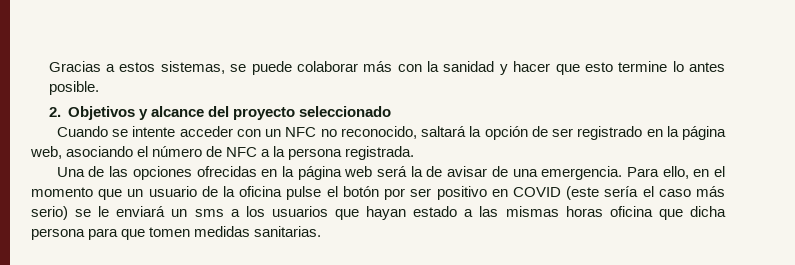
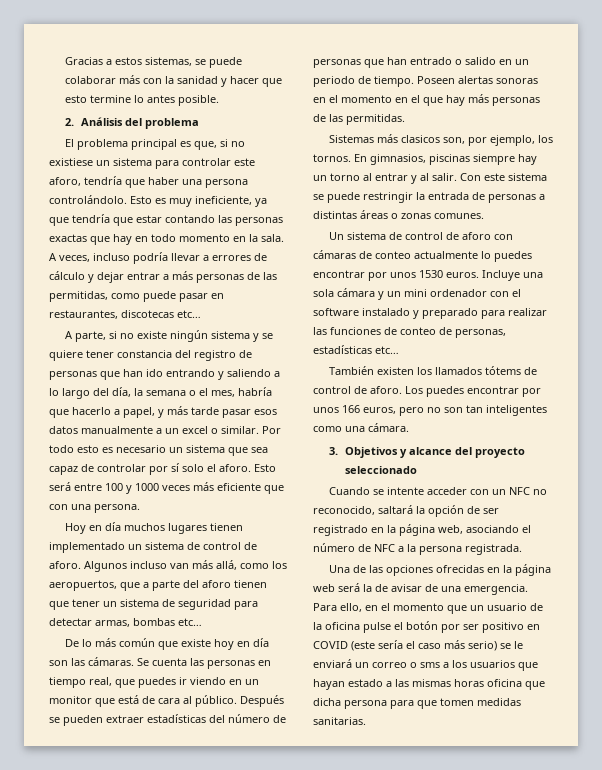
- 2. Objetivos y alcance del proyecto seleccionado
+ 2. Análisis del problema
+ El problema principal es que, si no existiese un sistema para controlar este aforo, tendría que haber una persona controlándolo. Esto es muy ineficiente, ya que tendría que estar contando las personas exactas que hay en todo momento en la sala. A veces, incluso podría llevar a errores de cálculo y dejar entrar a más personas de las permitidas, como puede pasar en restaurantes, discotecas etc…
+ A parte, si no existe ningún sistema y se quiere tener constancia del registro de personas que han ido entrando y saliendo a lo largo del día, la semana o el mes, habría que hacerlo a papel, y más tarde pasar esos datos manualmente a un excel o similar. Por todo esto es necesario un sistema que sea capaz de controlar por sí solo el aforo. Esto será entre 100 y 1000 veces más eficiente que con una persona.
+ Hoy en día muchos lugares tienen implementado un sistema de control de aforo. Algunos incluso van más allá, como los aeropuertos, que a parte del aforo tienen que tener un sistema de seguridad para detectar armas, bombas etc…
+ De lo más común que existe hoy en día son las cámaras. Se cuenta las personas en tiempo real, que puedes ir viendo en un monitor que está de cara al público. Después se pueden extraer estadísticas del número de personas que han entrado o salido en un periodo de tiempo. Poseen alertas sonoras en el momento en el que hay más personas de las permitidas.
+ Sistemas más clasicos son, por ejemplo, los tornos. En gimnasios, piscinas siempre hay un torno al entrar y al salir. Con este sistema se puede restringir la entrada de personas a distintas áreas o zonas comunes.
+ Un sistema de control de aforo con cámaras de conteo actualmente lo puedes encontrar por unos 1530 euros. Incluye una sola cámara y un mini ordenador con el software instalado y preparado para realizar las funciones de conteo de personas, estadísticas etc…
+ También existen los llamados tótems de control de aforo. Los puedes encontrar por unos 166 euros, pero no son tan inteligentes como una cámara.
+ 3. Objetivos y alcance del proyecto seleccionado
- Para ello, en el momento que un usuario de la oficina pulse el botón por ser positivo en COVID (este sería el caso más serio) se le enviará un sms a los usuarios que hayan estado a las mismas horas oficina que dicha persona para que tomen medidas sanitarias.
+ Para ello, en el momento que un usuario de la oficina pulse el botón por ser positivo en COVID (este sería el caso más serio) se le enviará un correo o sms a los usuarios que hayan estado a las mismas horas oficina que dicha persona para que tomen medidas sanitarias.

